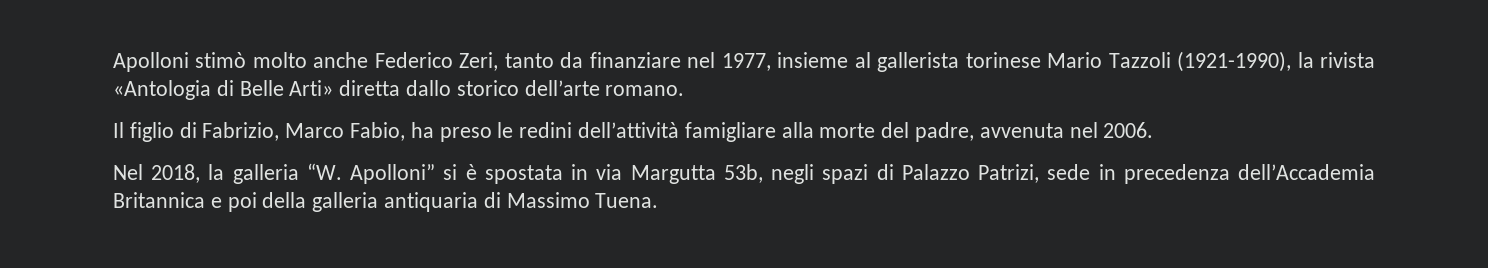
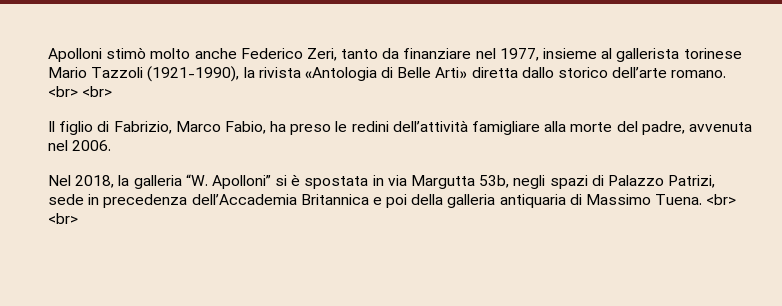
- Apolloni stimò molto anche Federico Zeri, tanto da finanziare nel 1977, insieme al gallerista torinese Mario Tazzoli (1921-1990), la rivista «Antologia di Belle Arti» diretta dallo storico dell’arte romano.
+ Apolloni stimò molto anche Federico Zeri, tanto da finanziare nel 1977, insieme al gallerista torinese Mario Tazzoli (1921-1990), la rivista «Antologia di Belle Arti» diretta dallo storico dell’arte romano. <br> <br>
- Nel 2018, la galleria “W. Apolloni” si è spostata in via Margutta 53b, negli spazi di Palazzo Patrizi, sede in precedenza dell’Accademia Britannica e poi della galleria antiquaria di Massimo Tuena.
+ Nel 2018, la galleria “W. Apolloni” si è spostata in via Margutta 53b, negli spazi di Palazzo Patrizi, sede in precedenza dell’Accademia Britannica e poi della galleria antiquaria di Massimo Tuena. <br> <br>

